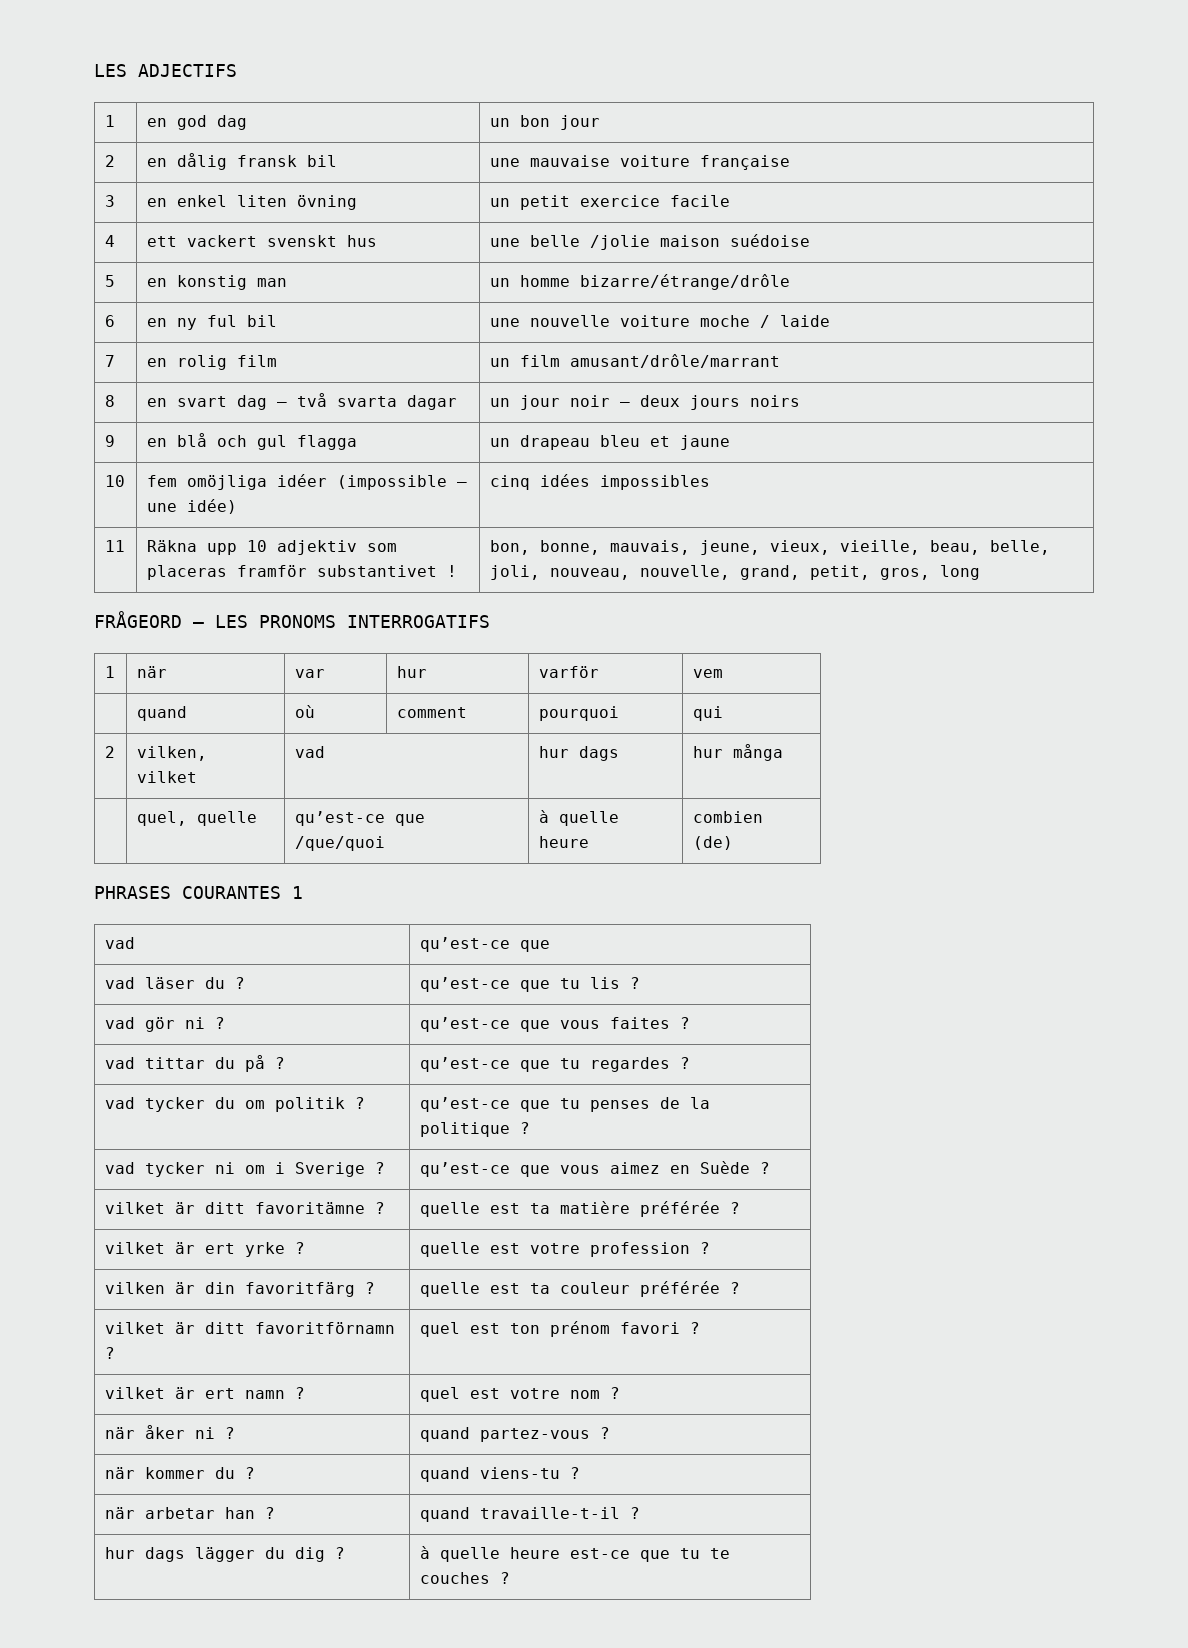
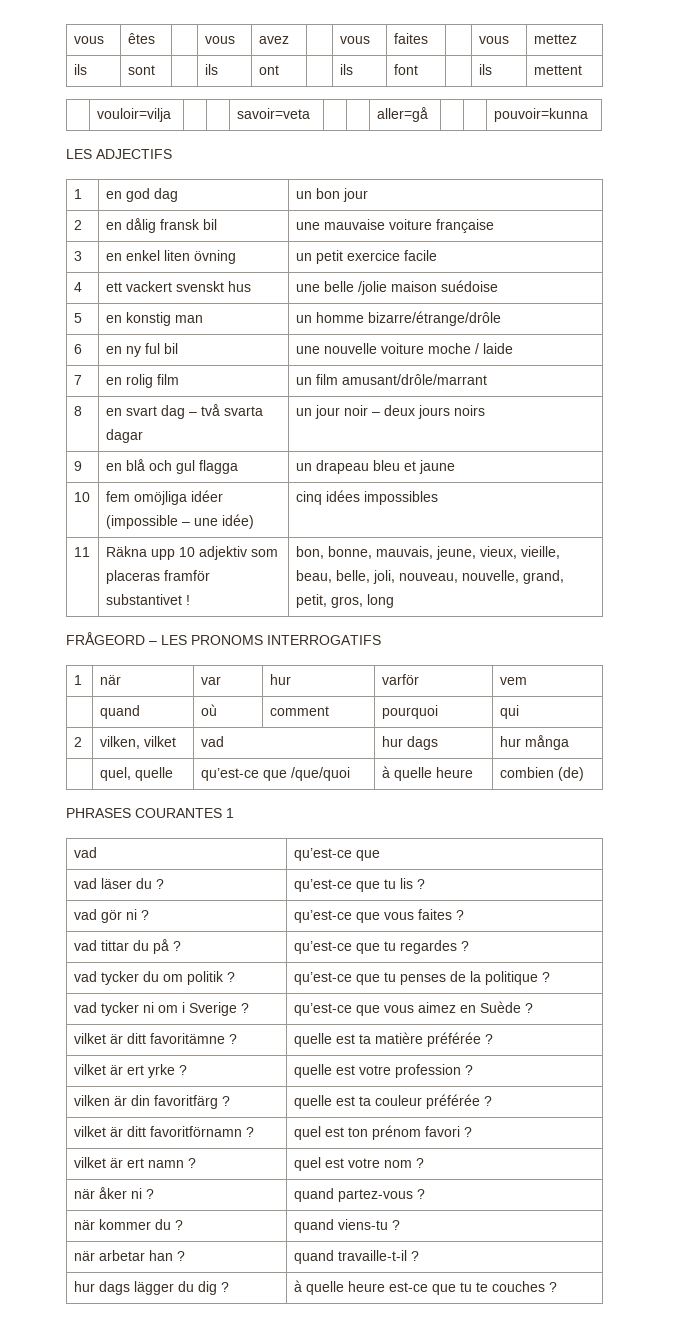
+ vous | êtes | | vous | avez | | vous | faites | | vous | mettez
+ ils | sont | | ils | ont | | ils | font | | ils | mettent
+ | vouloir=vilja | | | savoir=veta | | | aller=gå | | | pouvoir=kunna

